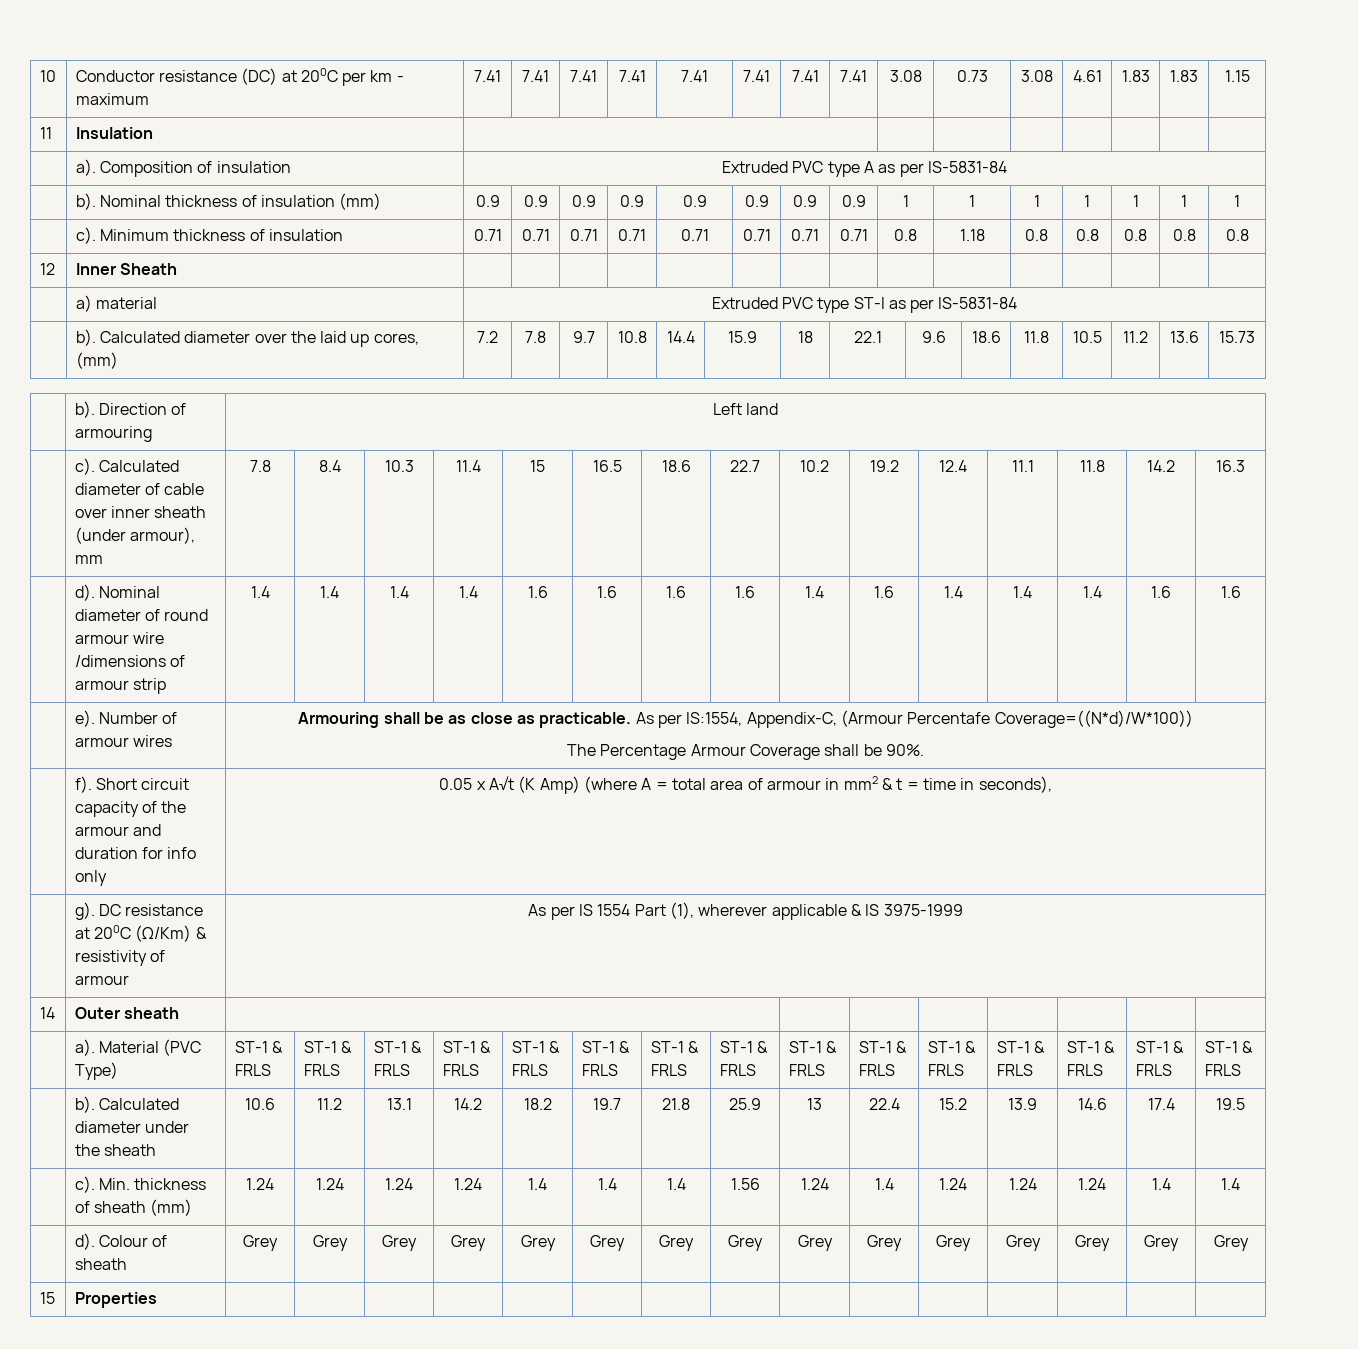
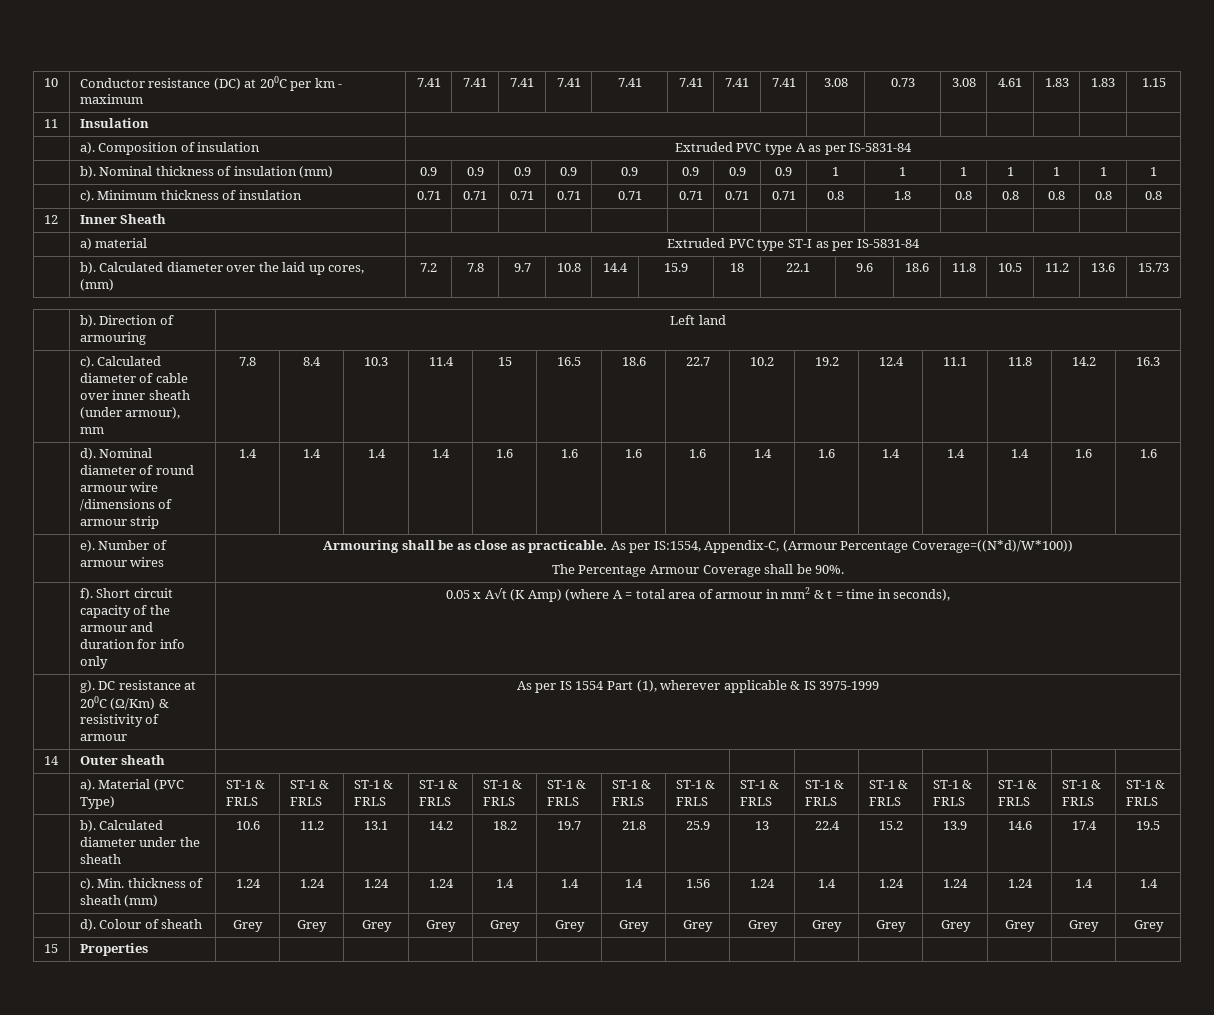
- | c). Minimum thickness of insulation | 0.71 | 0.71 | 0.71 | 0.71 | 0.71 | 0.71 | 0.71 | 0.71 | 0.8 | 1.18 | 0.8 | 0.8 | 0.8 | 0.8 | 0.8
+ | c). Minimum thickness of insulation | 0.71 | 0.71 | 0.71 | 0.71 | 0.71 | 0.71 | 0.71 | 0.71 | 0.8 | 1.8 | 0.8 | 0.8 | 0.8 | 0.8 | 0.8
- | e). Number of armour wires | Armouring shall be as close as practicable. As per IS:1554, Appendix-C, (Armour Percentafe Coverage=((N*d)/W*100))
+ | e). Number of armour wires | Armouring shall be as close as practicable. As per IS:1554, Appendix-C, (Armour Percentage Coverage=((N*d)/W*100))

